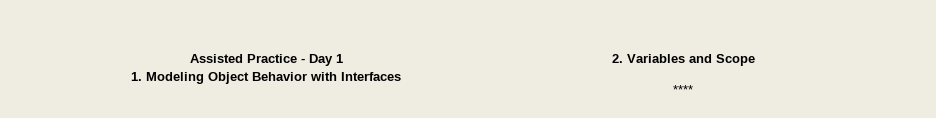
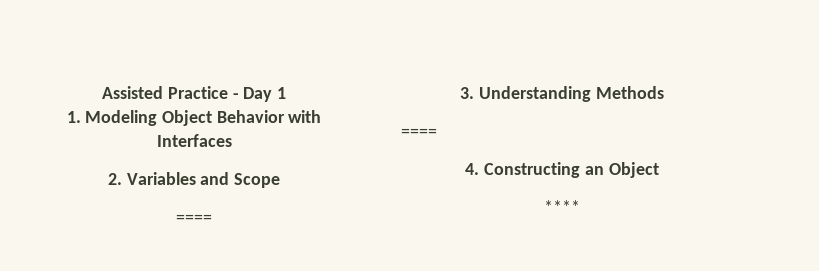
  2. Variables and Scope
+ ====
+ 3. Understanding Methods
+ ====
+ 4. Constructing an Object

